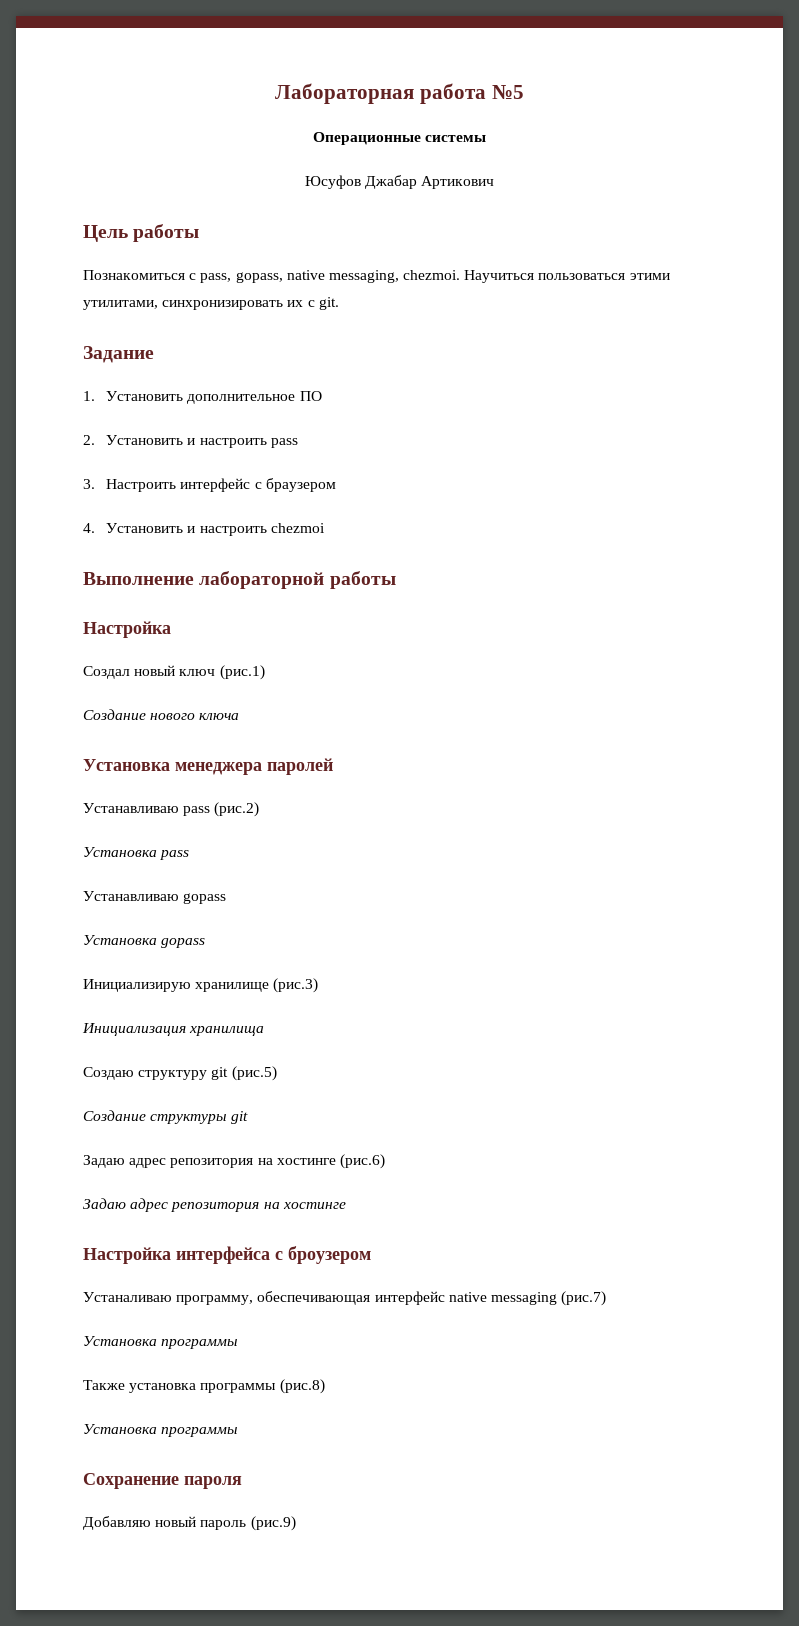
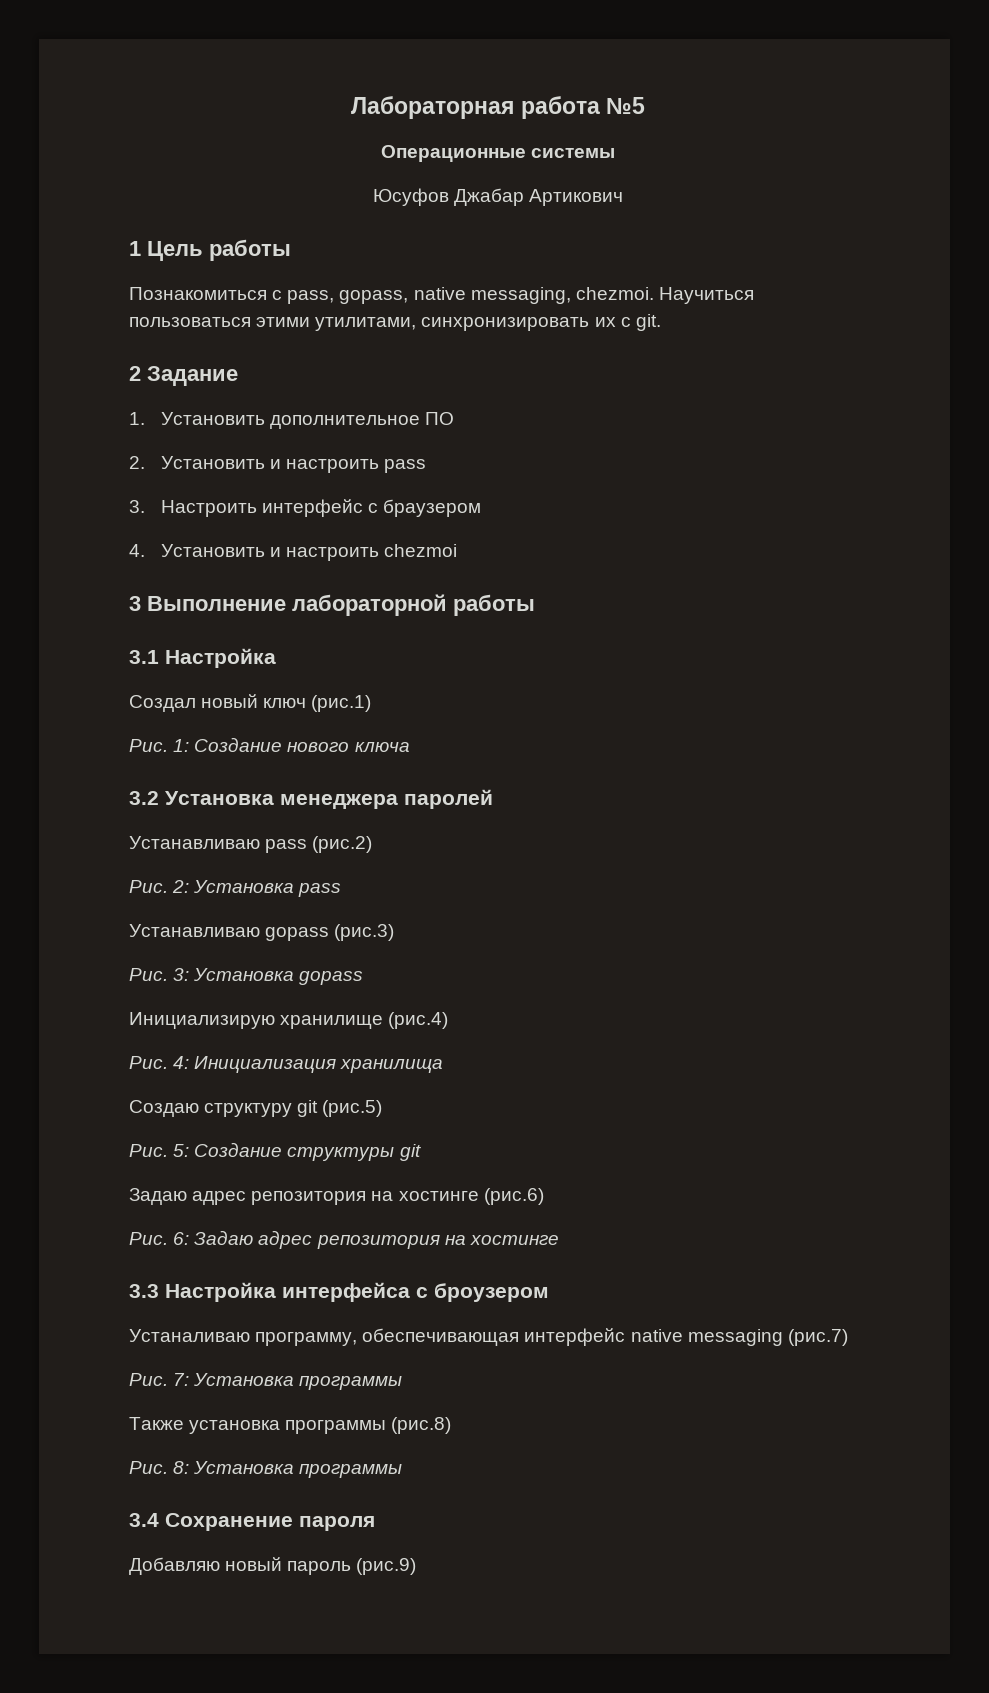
- Цель работы
+ 1 Цель работы
- Задание
+ 2 Задание
- Выполнение лабораторной работы
- Настройка
+ 3 Выполнение лабораторной работы
+ 3.1 Настройка
- Создание нового ключа
+ Рис. 1: Создание нового ключа
- Установка менеджера паролей
+ 3.2 Установка менеджера паролей
- Установка pass
+ Рис. 2: Установка pass
- Устанавливаю gopass
- Установка gopass
+ Устанавливаю gopass (рис.3)
+ Рис. 3: Установка gopass
- Инициализирую хранилище (рис.3)
- Инициализация хранилища
+ Инициализирую хранилище (рис.4)
+ Рис. 4: Инициализация хранилища
- Создание структуры git
+ Рис. 5: Создание структуры git
  Задаю адрес репозитория на хостинге (рис.6)
- Задаю адрес репозитория на хостинге
+ Рис. 6: Задаю адрес репозитория на хостинге
- Настройка интерфейса с броузером
+ 3.3 Настройка интерфейса с броузером
  Устаналиваю программу, обеспечивающая интерфейс native messaging (рис.7)
- Установка программы
+ Рис. 7: Установка программы
  Также установка программы (рис.8)
- Установка программы
- Сохранение пароля
+ Рис. 8: Установка программы
+ 3.4 Сохранение пароля

